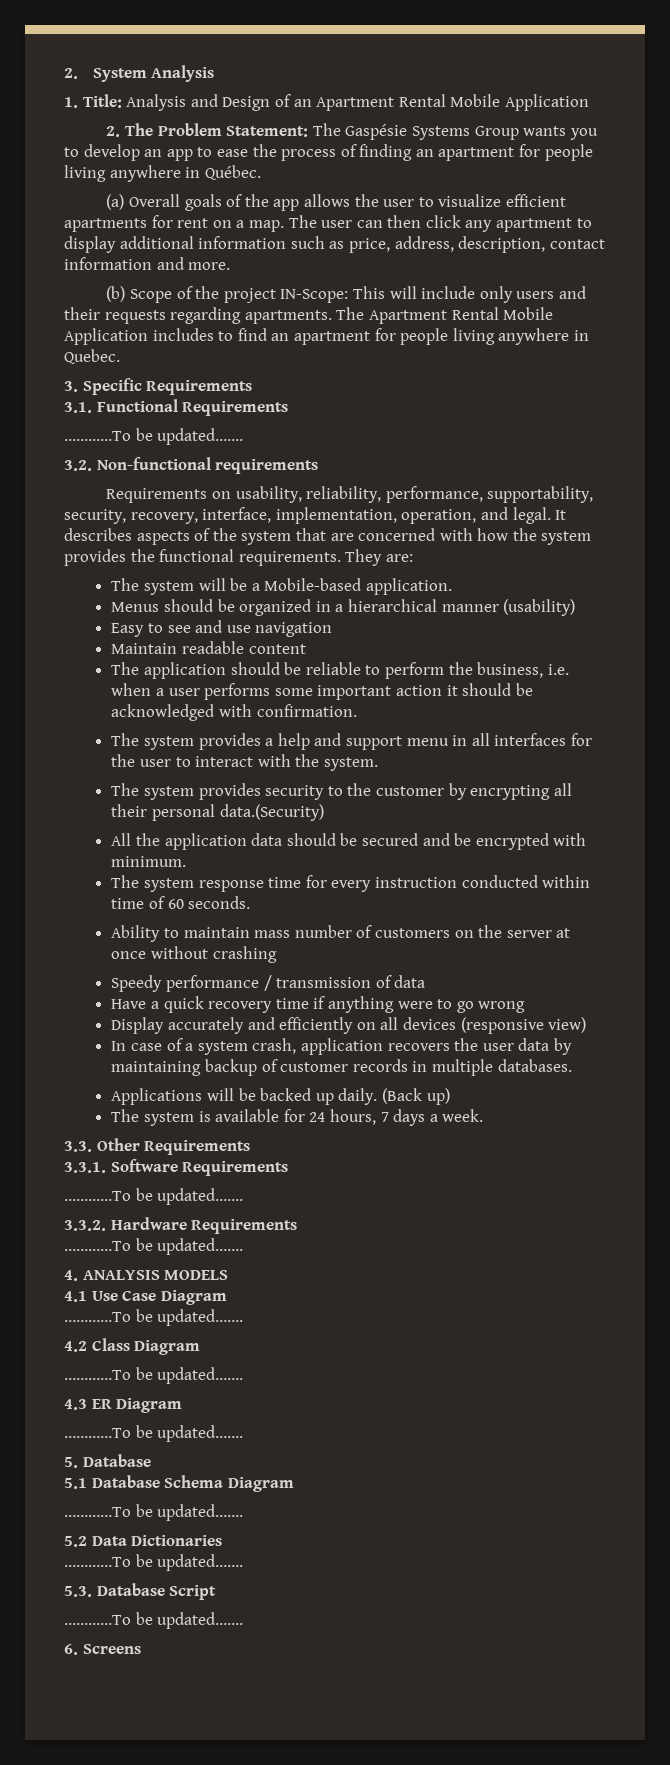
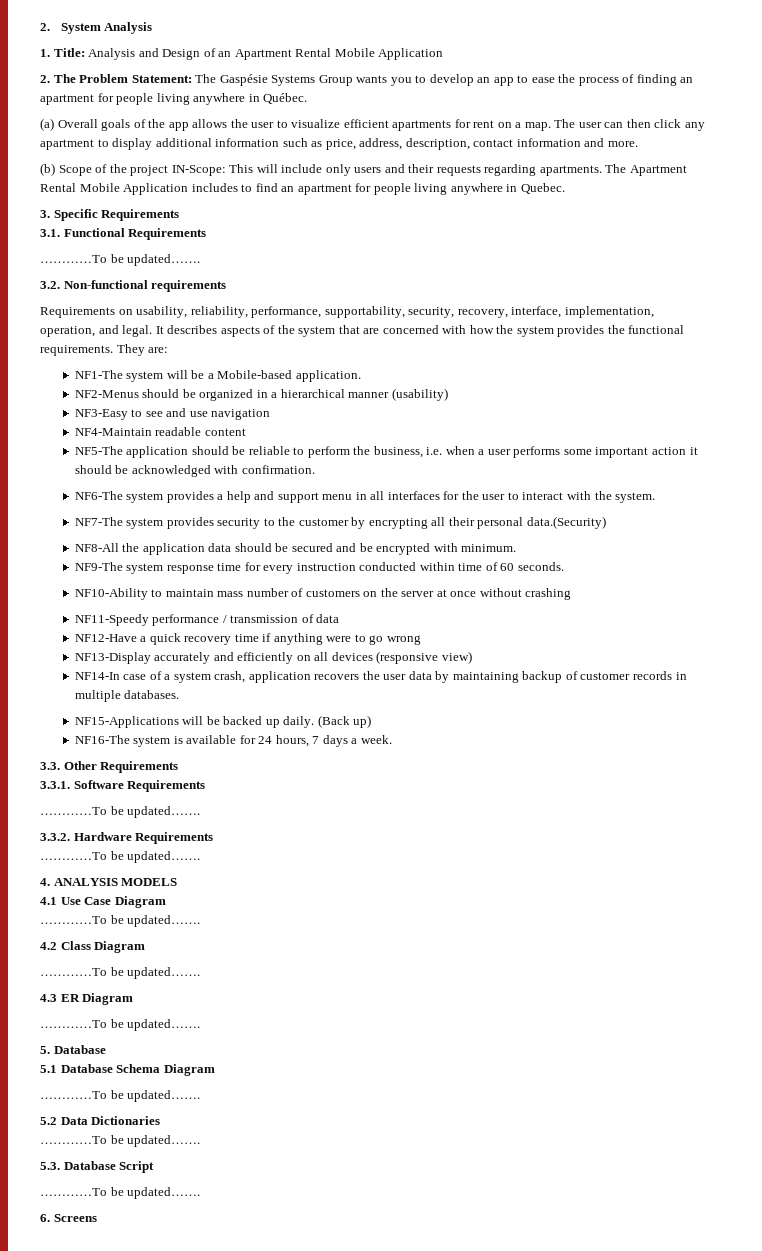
- The system will be a Mobile-based application.
+ NF1-The system will be a Mobile-based application.
- Menus should be organized in a hierarchical manner (usability)
+ NF2-Menus should be organized in a hierarchical manner (usability)
- Easy to see and use navigation
+ NF3-Easy to see and use navigation
- Maintain readable content
+ NF4-Maintain readable content
- The application should be reliable to perform the business, i.e. when a user performs some important action it should be acknowledged with confirmation.
+ NF5-The application should be reliable to perform the business, i.e. when a user performs some important action it should be acknowledged with confirmation.
- The system provides a help and support menu in all interfaces for the user to interact with the system.
+ NF6-The system provides a help and support menu in all interfaces for the user to interact with the system.
- The system provides security to the customer by encrypting all their personal data.(Security)
+ NF7-The system provides security to the customer by encrypting all their personal data.(Security)
- All the application data should be secured and be encrypted with minimum.
+ NF8-All the application data should be secured and be encrypted with minimum.
- The system response time for every instruction conducted within time of 60 seconds.
+ NF9-The system response time for every instruction conducted within time of 60 seconds.
- Ability to maintain mass number of customers on the server at once without crashing
+ NF10-Ability to maintain mass number of customers on the server at once without crashing
- Speedy performance / transmission of data
+ NF11-Speedy performance / transmission of data
- Have a quick recovery time if anything were to go wrong
+ NF12-Have a quick recovery time if anything were to go wrong
- Display accurately and efficiently on all devices (responsive view)
+ NF13-Display accurately and efficiently on all devices (responsive view)
- In case of a system crash, application recovers the user data by maintaining backup of customer records in multiple databases.
+ NF14-In case of a system crash, application recovers the user data by maintaining backup of customer records in multiple databases.
- Applications will be backed up daily.
+ NF15-Applications will be backed up daily.
- The system is available for 24 hours, 7 days a week.
+ NF16-The system is available for 24 hours, 7 days a week.

